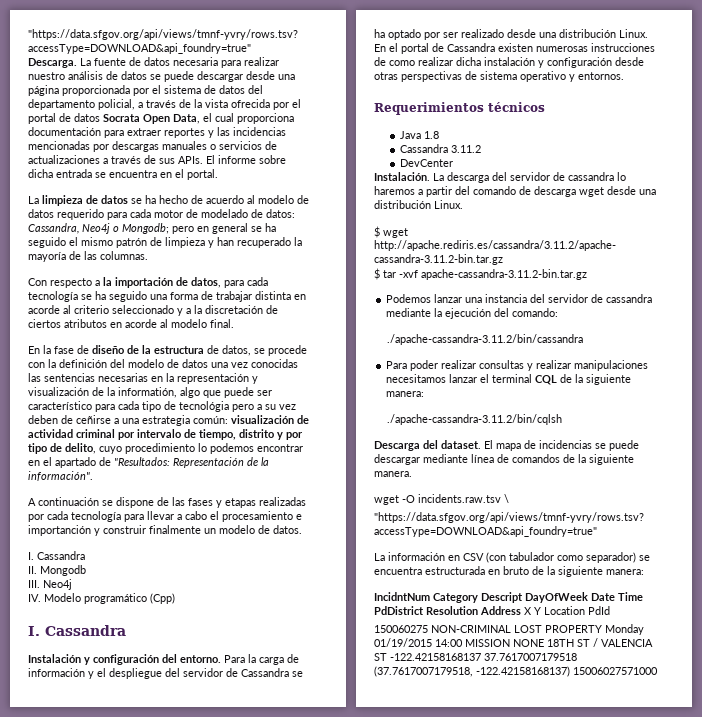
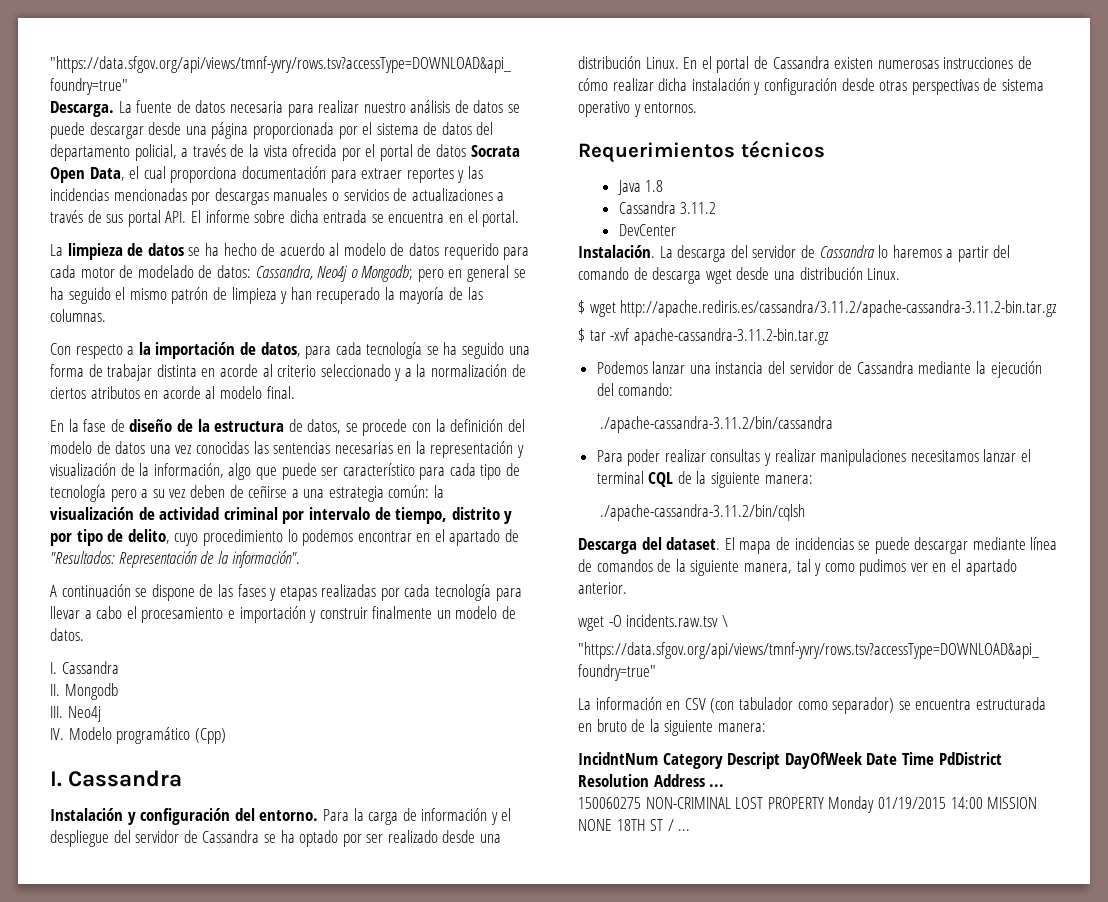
- La fuente de datos necesaria para realizar nuestro análisis de datos se puede descargar desde una página proporcionada por el sistema de datos del departamento policial, a través de la vista ofrecida por el portal de datos Socrata Open Data, el cual proporciona documentación para extraer reportes y las incidencias mencionadas por descargas manuales o servicios de actualizaciones a través de sus APIs. El informe sobre dicha entrada se encuentra en el portal.
+ La fuente de datos necesaria para realizar nuestro análisis de datos se puede descargar desde una página proporcionada por el sistema de datos del departamento policial, a través de la vista ofrecida por el portal de datos Socrata Open Data, el cual proporciona documentación para extraer reportes y las incidencias mencionadas por descargas manuales o servicios de actualizaciones a través de sus portal API. El informe sobre dicha entrada se encuentra en el portal.
- Con respecto a la importación de datos, para cada tecnología se ha seguido una forma de trabajar distinta en acorde al criterio seleccionado y a la discretación de ciertos atributos en acorde al modelo final.
+ Con respecto a la importación de datos, para cada tecnología se ha seguido una forma de trabajar distinta en acorde al criterio seleccionado y a la normalización de ciertos atributos en acorde al modelo final.
- En la fase de diseño de la estructura de datos, se procede con la definición del modelo de datos una vez conocidas las sentencias necesarias en la representación y visualización de la informatión, algo que puede ser característico para cada tipo de tecnológia pero a su vez deben de ceñirse a una estrategia común:
+ En la fase de diseño de la estructura de datos, se procede con la definición del modelo de datos una vez conocidas las sentencias necesarias en la representación y visualización de la información, algo que puede ser característico para cada tipo de tecnología pero a su vez deben de ceñirse a una estrategia común:
- visualización de actividad criminal por intervalo de tiempo, distrito y por tipo de delito, cuyo procedimiento lo podemos encontrar en el apartado de "Resultados:
+ la visualización de actividad criminal por intervalo de tiempo, distrito y por tipo de delito, cuyo procedimiento lo podemos encontrar en el apartado de "Resultados:
- A continuación se dispone de las fases y etapas realizadas por cada tecnología para llevar a cabo el procesamiento e importanción y construir finalmente un modelo de datos.
+ A continuación se dispone de las fases y etapas realizadas por cada tecnología para llevar a cabo el procesamiento e importación y construir finalmente un modelo de datos.
- En el portal de Cassandra existen numerosas instrucciones de como realizar dicha instalación y configuración desde otras perspectivas de sistema operativo y entornos.
+ En el portal de Cassandra existen numerosas instrucciones de cómo realizar dicha instalación y configuración desde otras perspectivas de sistema operativo y entornos.
- La descarga del servidor de cassandra lo haremos a partir del comando de descarga wget desde una distribución Linux.
+ La descarga del servidor de Cassandra lo haremos a partir del comando de descarga wget desde una distribución Linux.
- Podemos lanzar una instancia del servidor de cassandra mediante la ejecución del comando:
+ Podemos lanzar una instancia del servidor de Cassandra mediante la ejecución del comando:
- El mapa de incidencias se puede descargar mediante línea de comandos de la siguiente manera.
+ El mapa de incidencias se puede descargar mediante línea de comandos de la siguiente manera, tal y como pudimos ver en el apartado anterior.
- IncidntNum Category Descript DayOfWeek Date Time PdDistrict Resolution Address X Y Location PdId
+ IncidntNum Category Descript DayOfWeek Date Time PdDistrict Resolution Address ...
- 150060275 NON-CRIMINAL LOST PROPERTY Monday 01/19/2015 14:00 MISSION NONE 18TH ST / VALENCIA ST -122.42158168137 37.7617007179518 (37.7617007179518, -122.42158168137) 15006027571000
+ 150060275 NON-CRIMINAL LOST PROPERTY Monday 01/19/2015 14:00 MISSION NONE 18TH ST / ...

